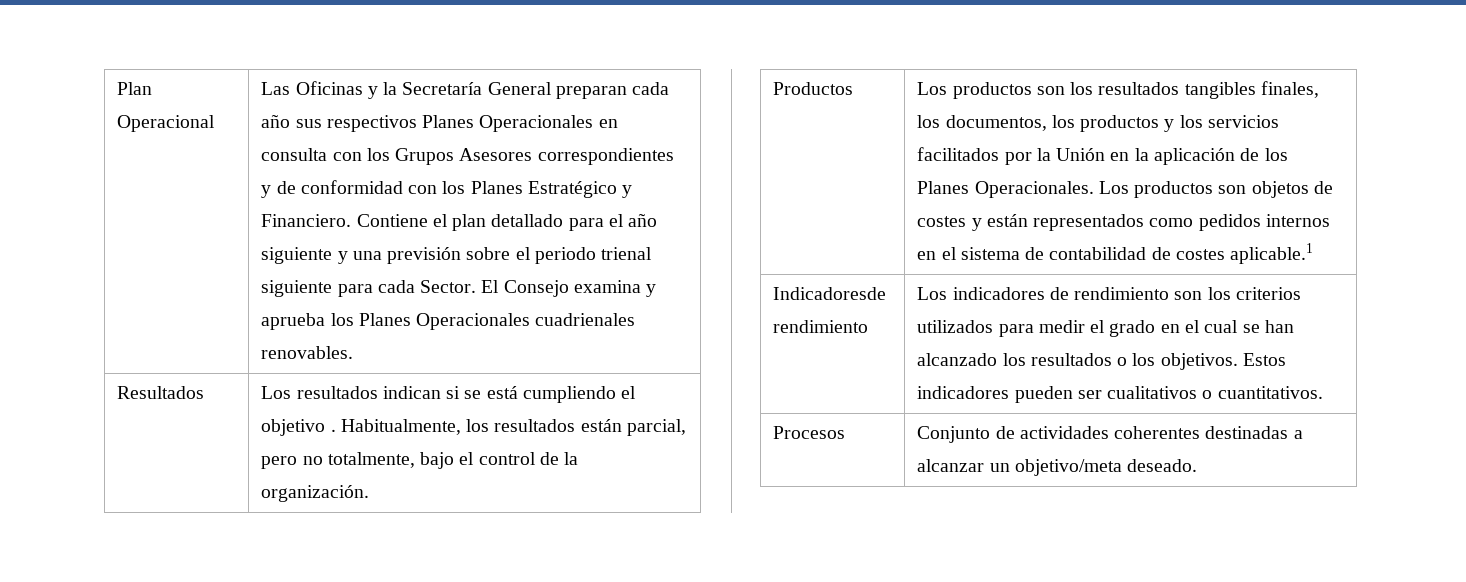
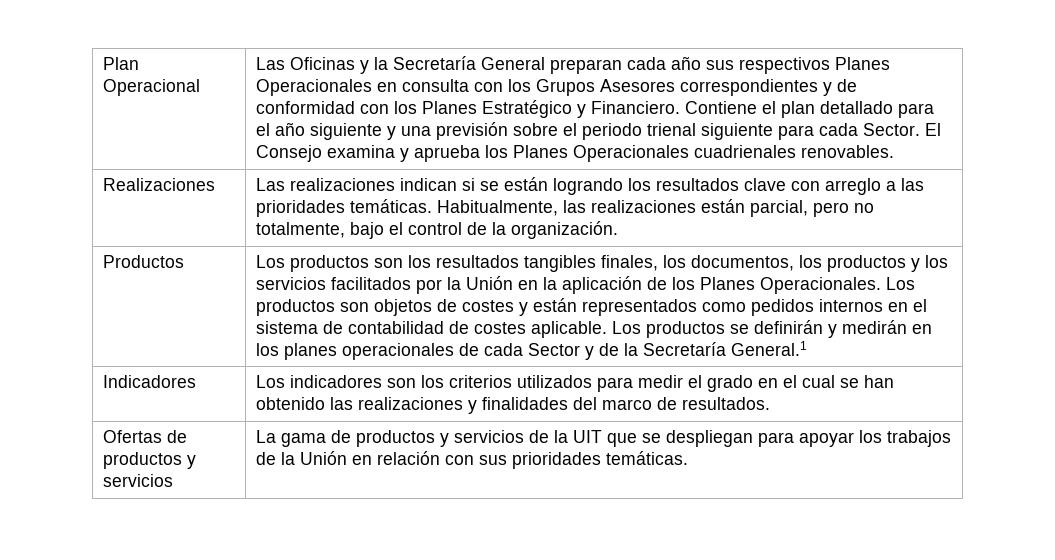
- Resultados | Los resultados indican si se está cumpliendo el objetivo . Habitualmente, los resultados están parcial, pero no totalmente, bajo el control de la organización.
+ Realizaciones | Las realizaciones indican si se están logrando los resultados clave con arreglo a las prioridades temáticas. Habitualmente, las realizaciones están parcial, pero no totalmente, bajo el control de la organización.
- Los productos son objetos de costes y están representados como pedidos internos en el sistema de contabilidad de costes aplicable.1
- Indicadoresde rendimiento | Los indicadores de rendimiento son los criterios utilizados para medir el grado en el cual se han alcanzado los resultados o los objetivos. Estos indicadores pueden ser cualitativos o cuantitativos.
- Procesos | Conjunto de actividades coherentes destinadas a alcanzar un objetivo/meta deseado.
+ Los productos son objetos de costes y están representados como pedidos internos en el sistema de contabilidad de costes aplicable. Los productos se definirán y medirán en los planes operacionales de cada Sector y de la Secretaría General.1
+ Indicadores | Los indicadores son los criterios utilizados para medir el grado en el cual se han obtenido las realizaciones y finalidades del marco de resultados.
+ Ofertas de productos y servicios | La gama de productos y servicios de la UIT que se despliegan para apoyar los trabajos de la Unión en relación con sus prioridades temáticas.

